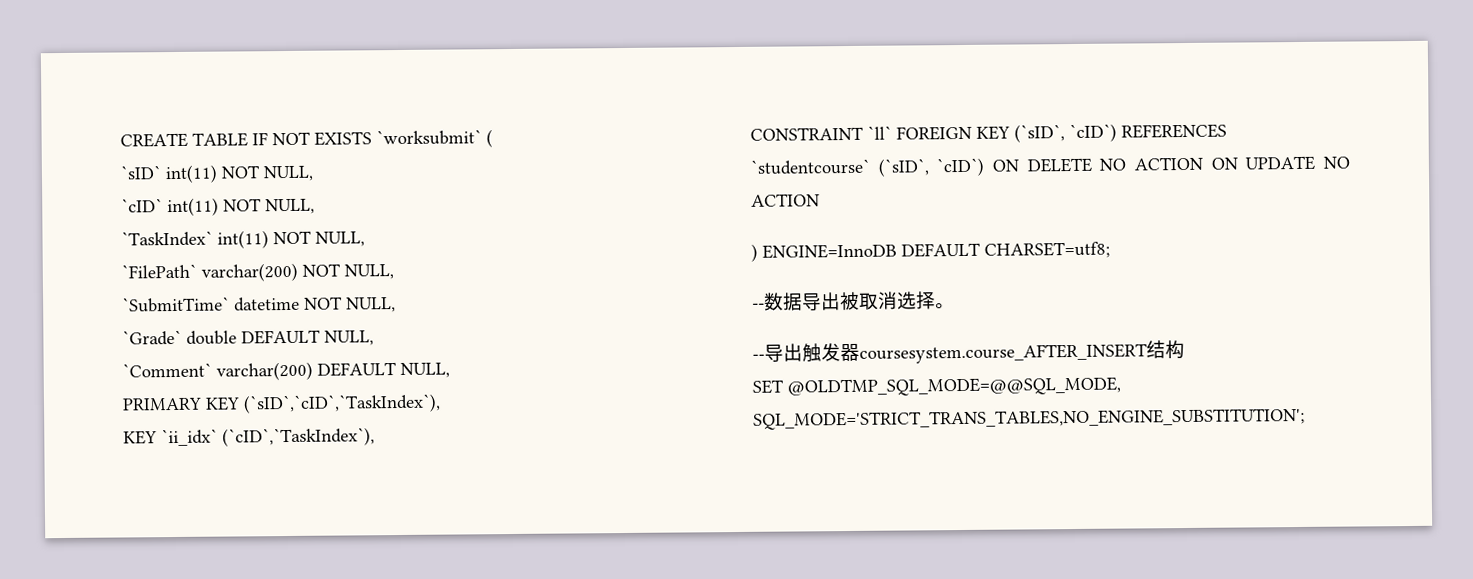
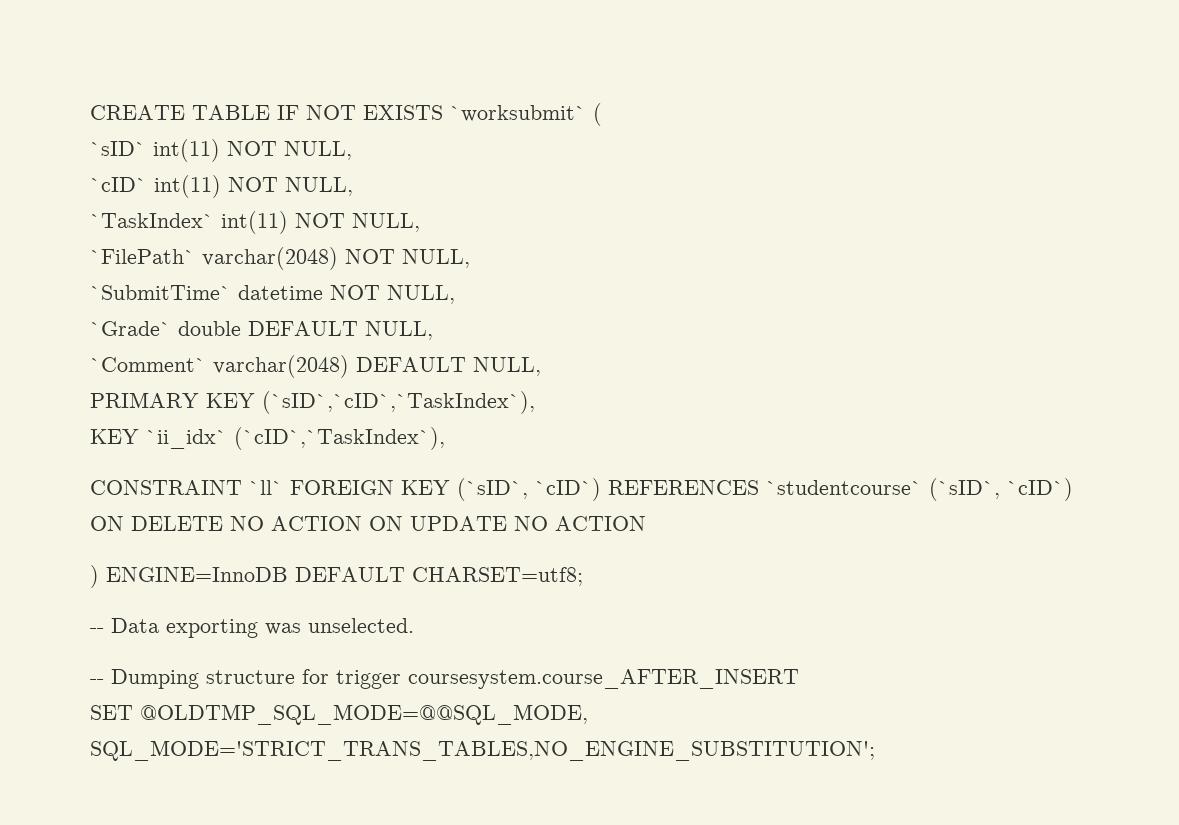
- `FilePath` varchar(200) NOT NULL,
+ `FilePath` varchar(2048) NOT NULL,
- `Comment` varchar(200) DEFAULT NULL,
+ `Comment` varchar(2048) DEFAULT NULL,
- --数据导出被取消选择。
- --导出触发器coursesystem.course_AFTER_INSERT结构
+ -- Data exporting was unselected.
+ -- Dumping structure for trigger coursesystem.course_AFTER_INSERT

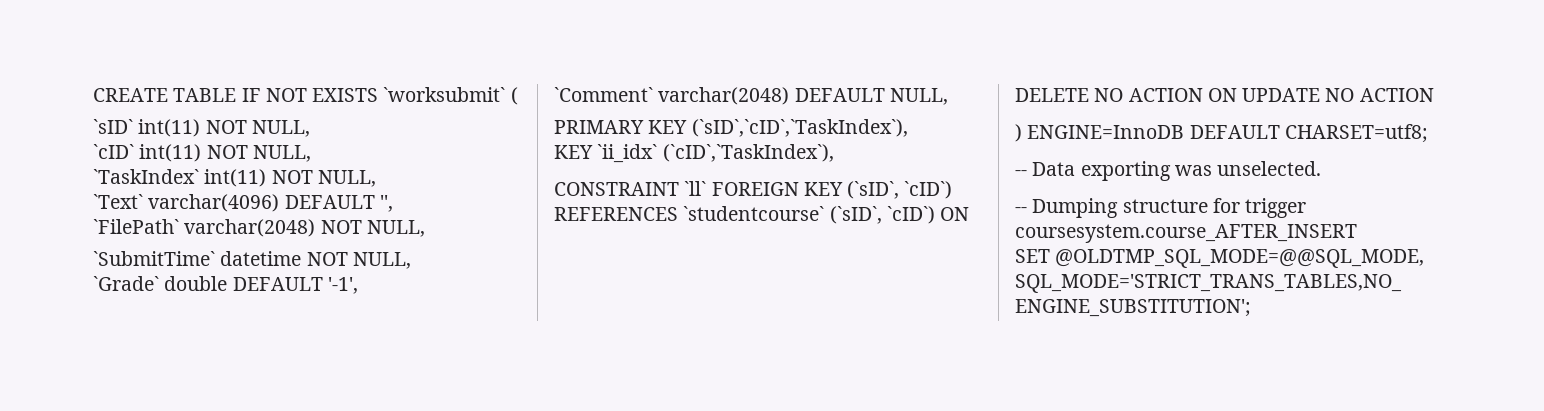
+ `Text` varchar(4096) DEFAULT '',
- `Grade` double DEFAULT NULL,
+ `Grade` double DEFAULT '-1',

